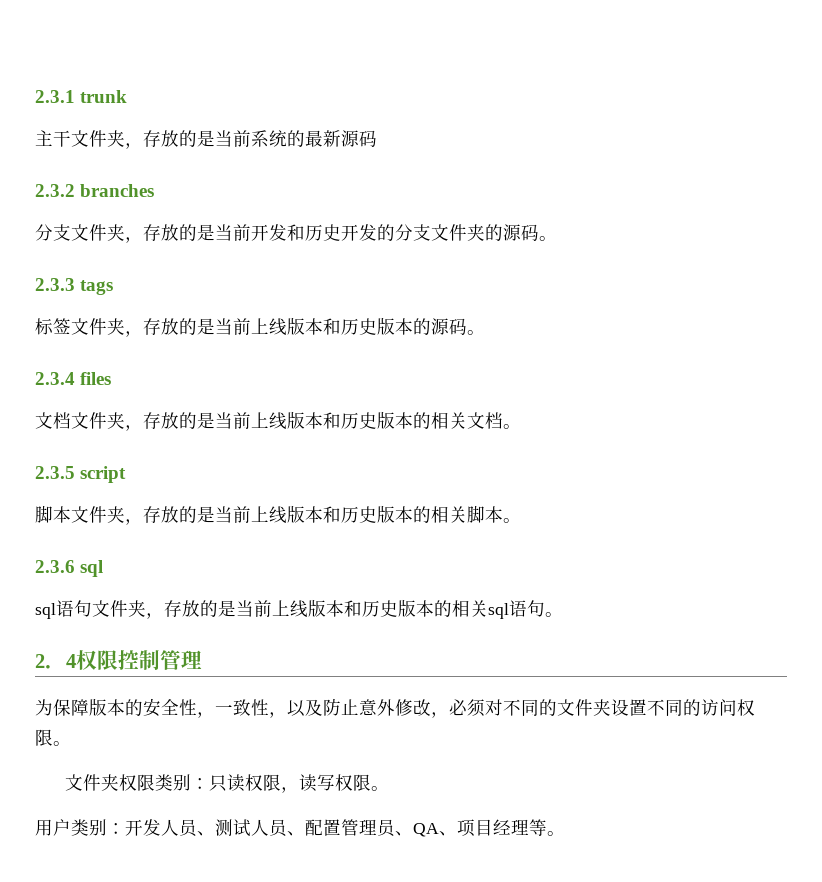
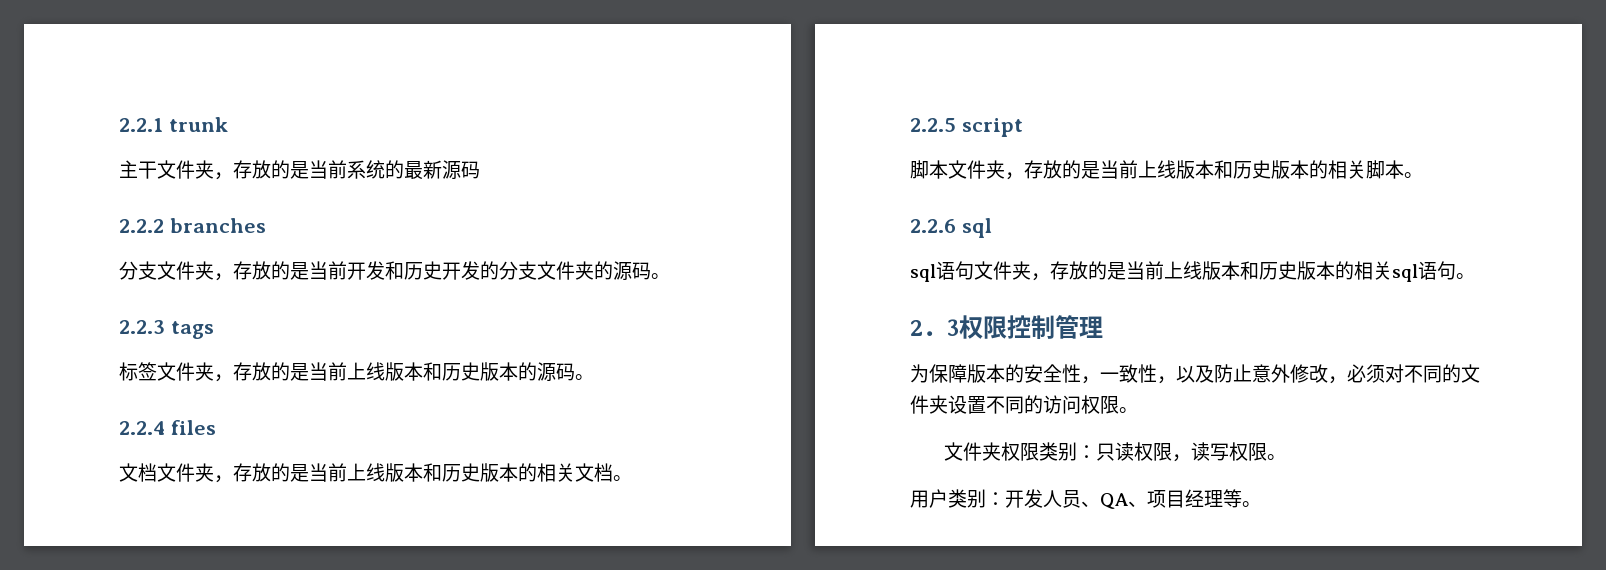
- 2.3.1 trunk
+ 2.2.1 trunk
- 2.3.2 branches
+ 2.2.2 branches
- 2.3.3 tags
+ 2.2.3 tags
- 2.3.4 files
+ 2.2.4 files
- 2.3.5 script
+ 2.2.5 script
- 2.3.6 sql
+ 2.2.6 sql
- 2．4权限控制管理
+ 2．3权限控制管理
- 用户类别：开发人员、测试人员、配置管理员、QA、项目经理等。
+ 用户类别：开发人员、QA、项目经理等。

